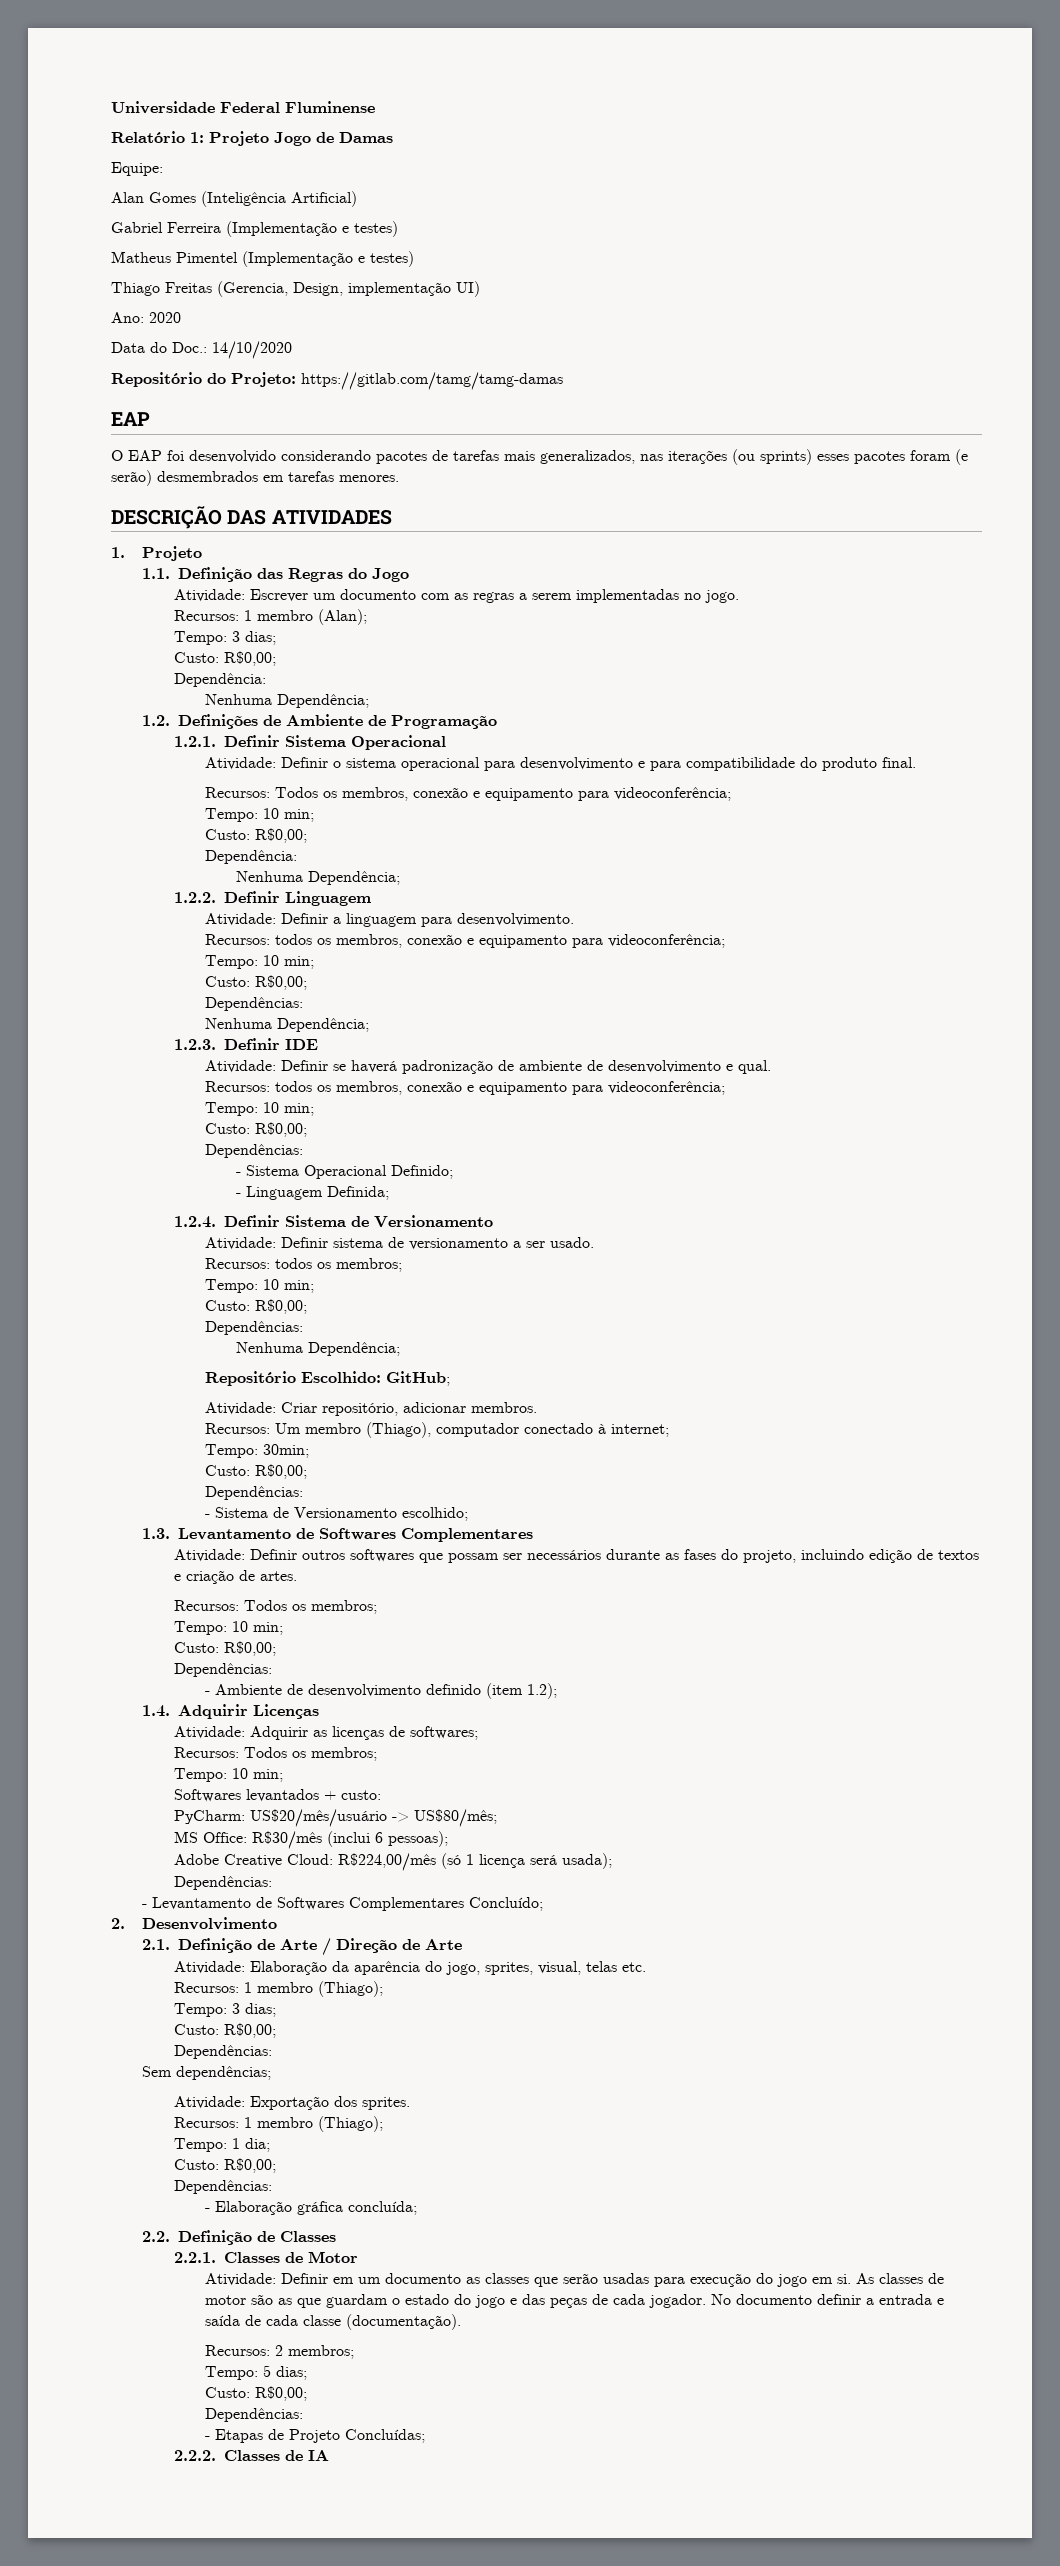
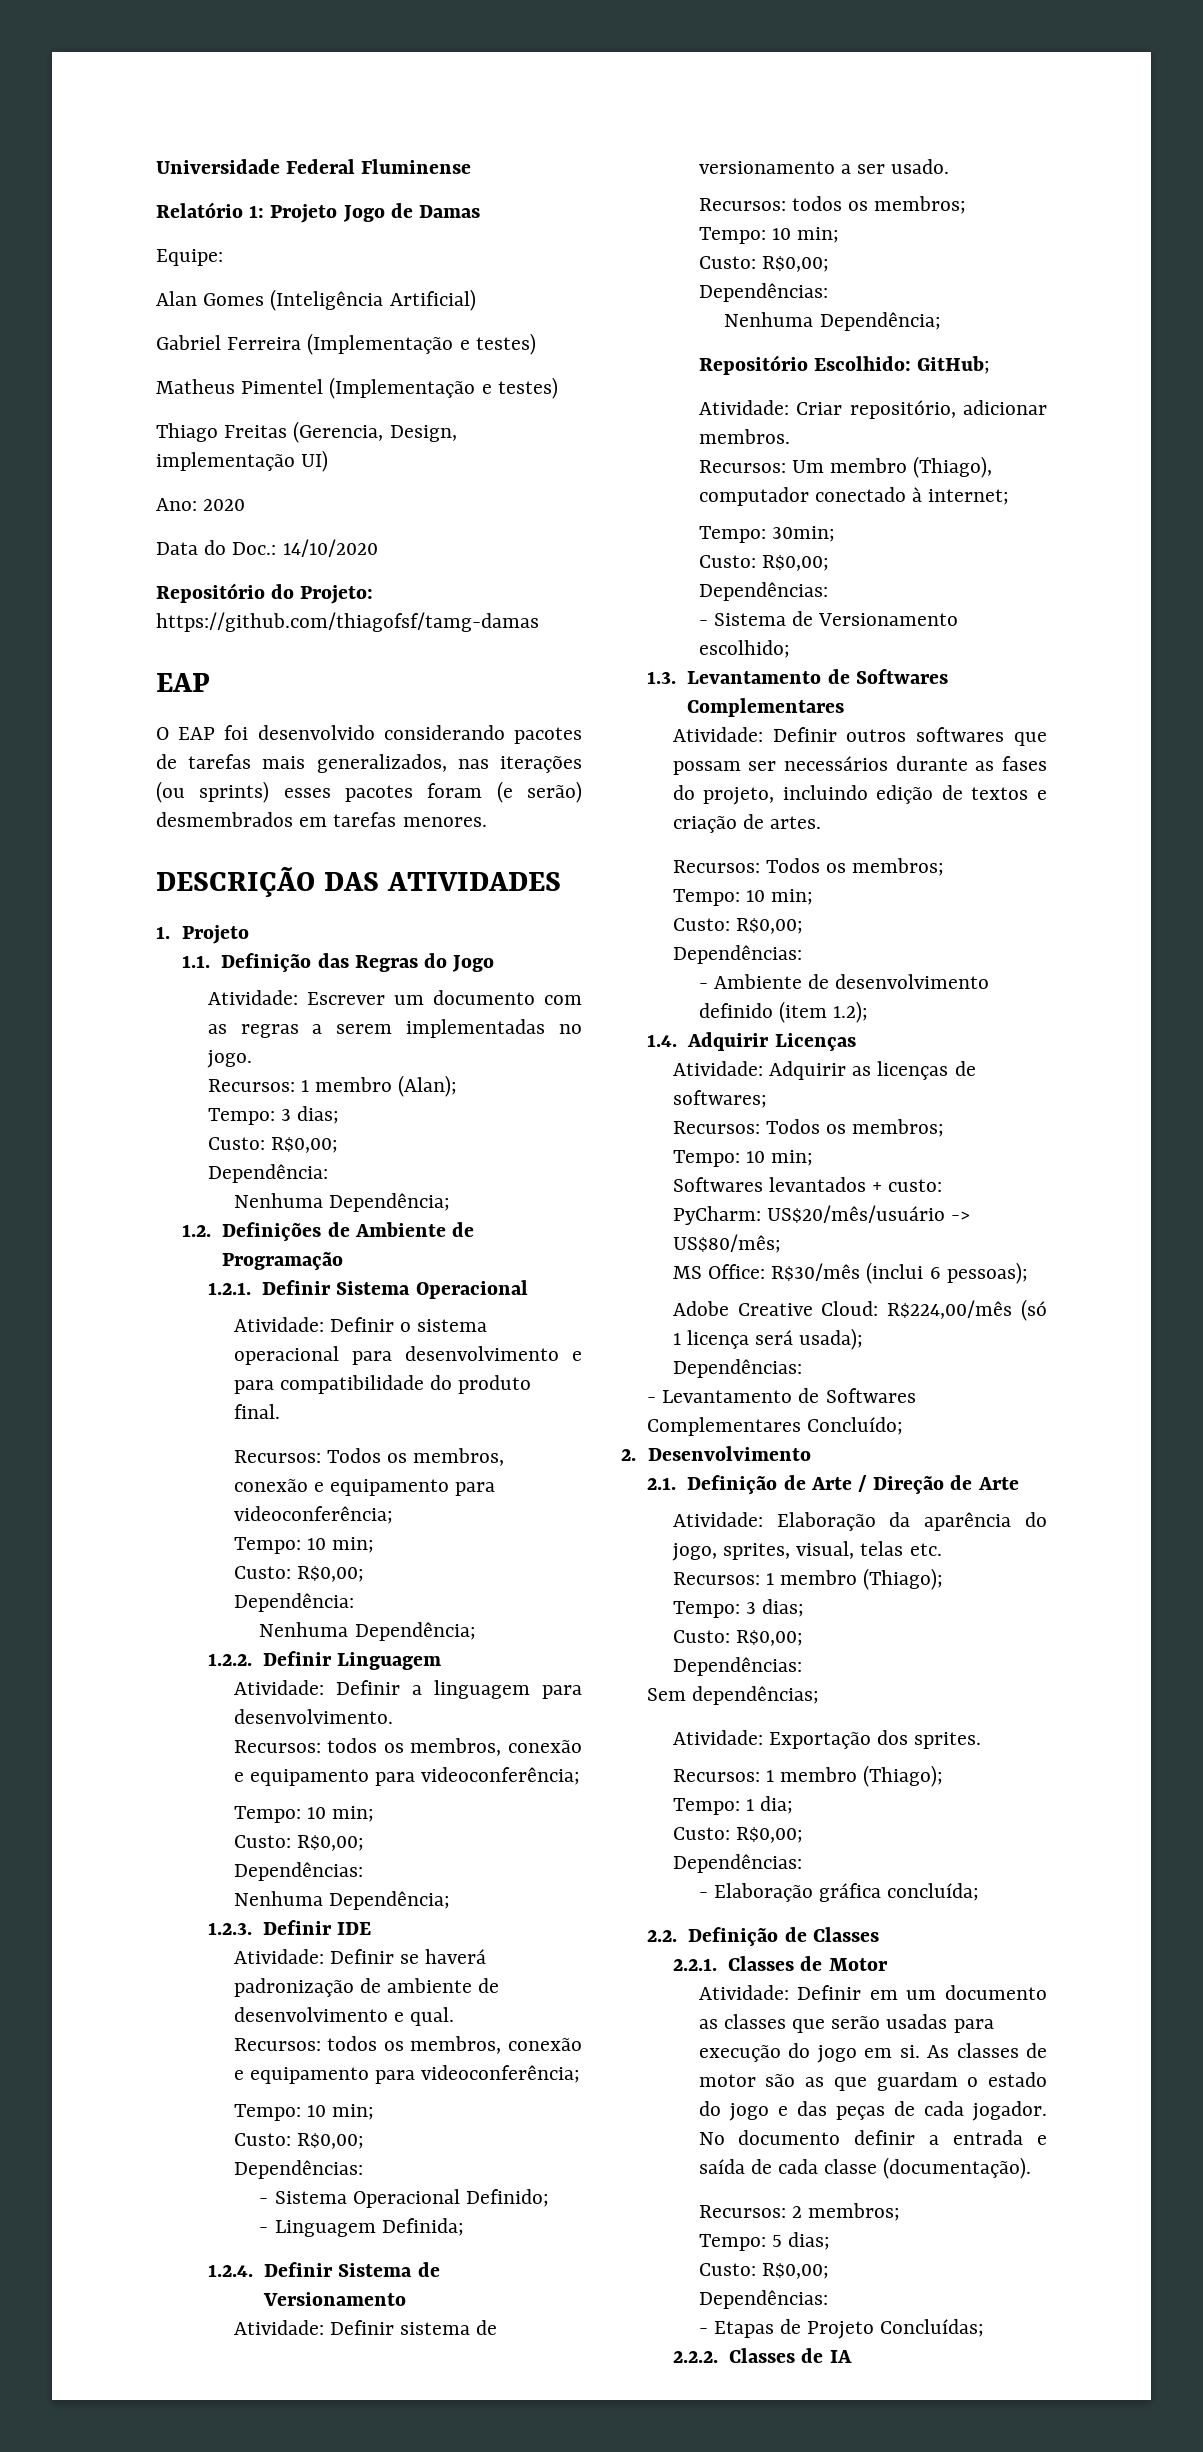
- Repositório do Projeto: https://gitlab.com/tamg/tamg-damas
+ Repositório do Projeto: https://github.com/thiagofsf/tamg-damas

